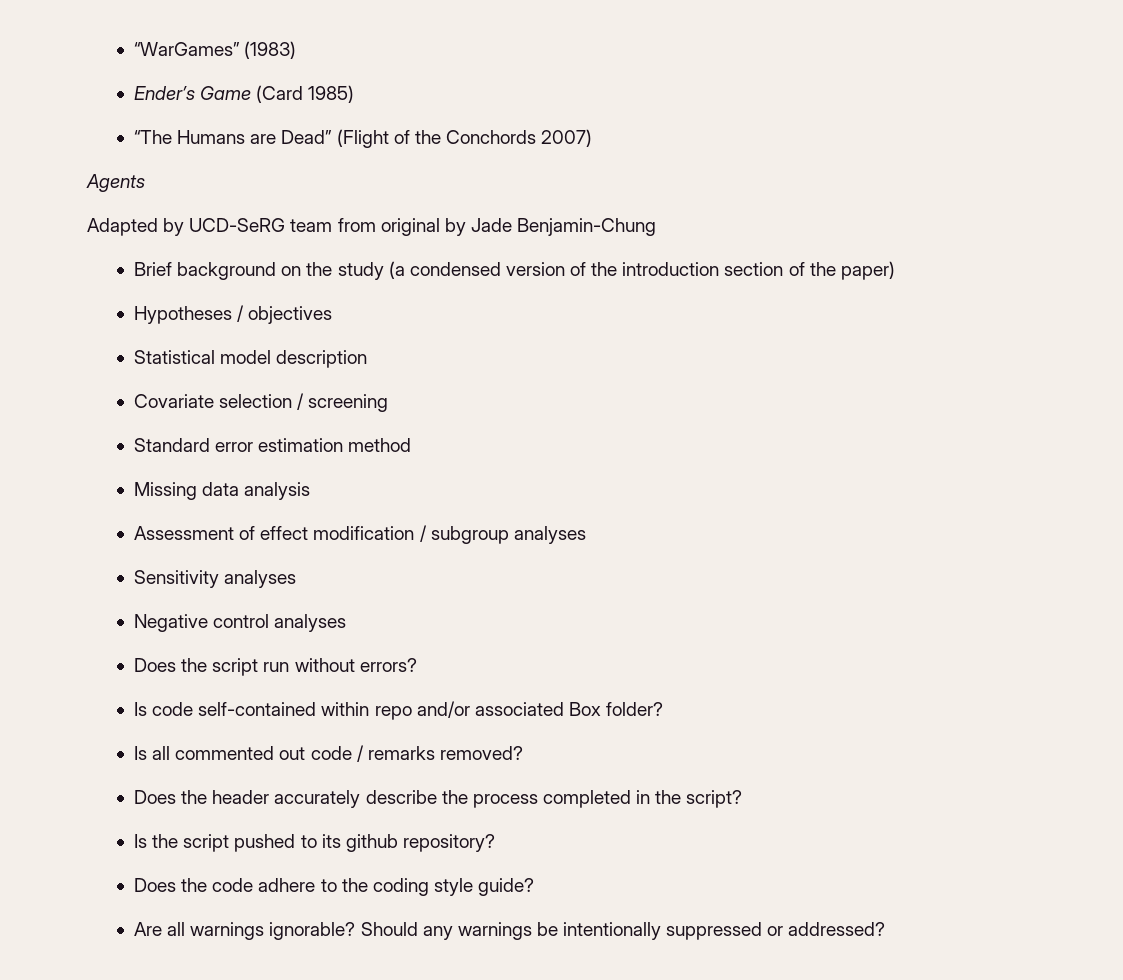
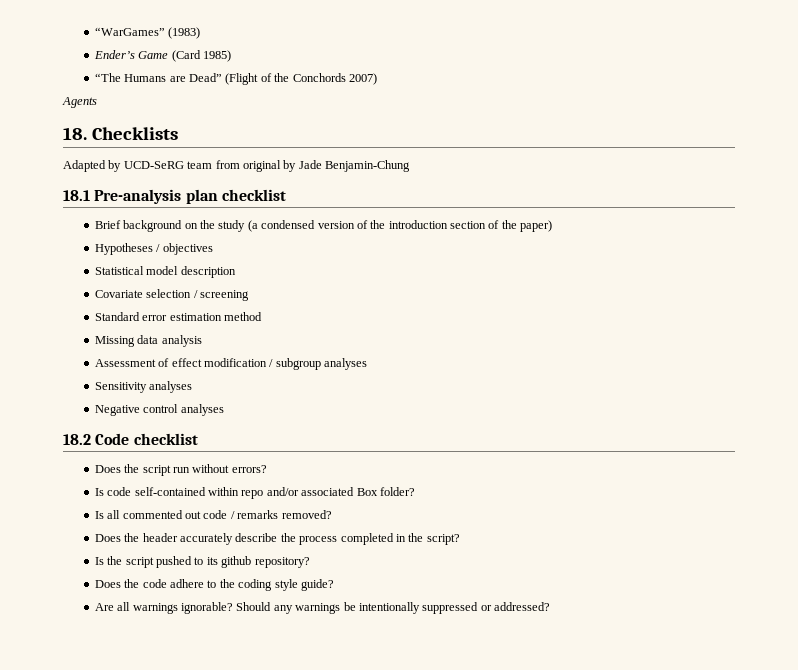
+ 18. Checklists
+ 18.1 Pre-analysis plan checklist
+ 18.2 Code checklist

